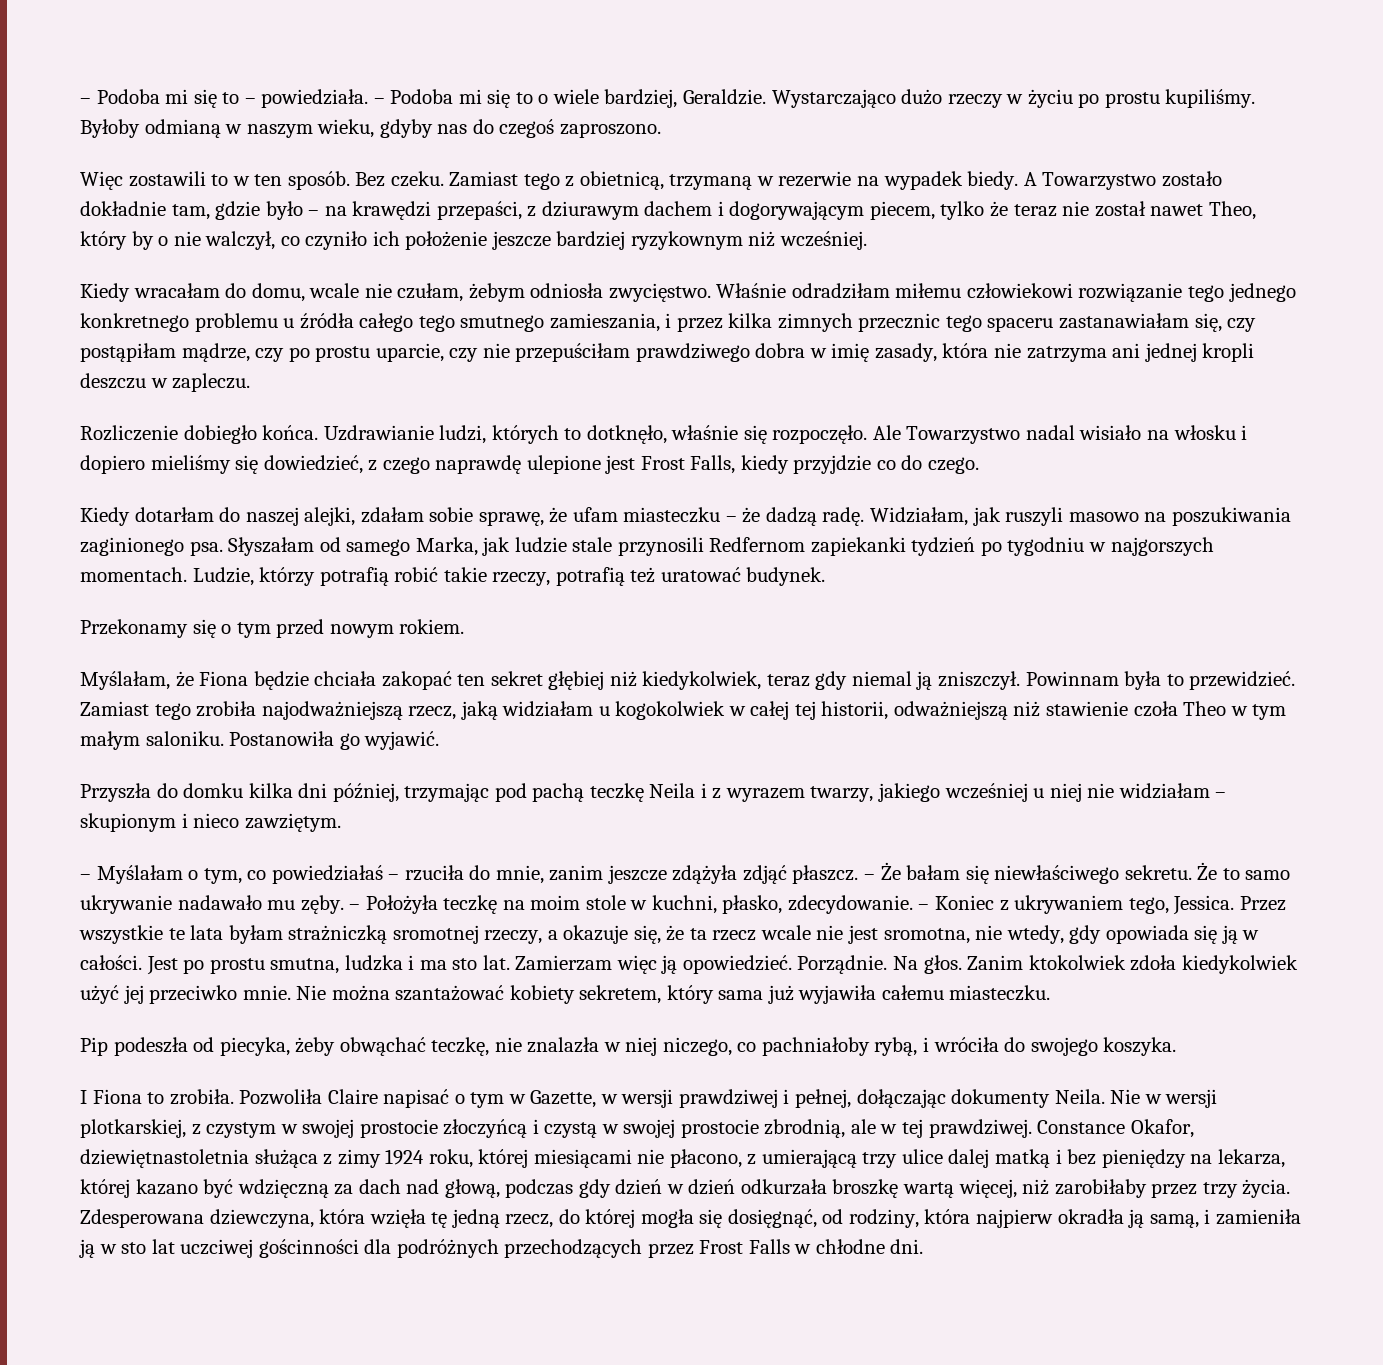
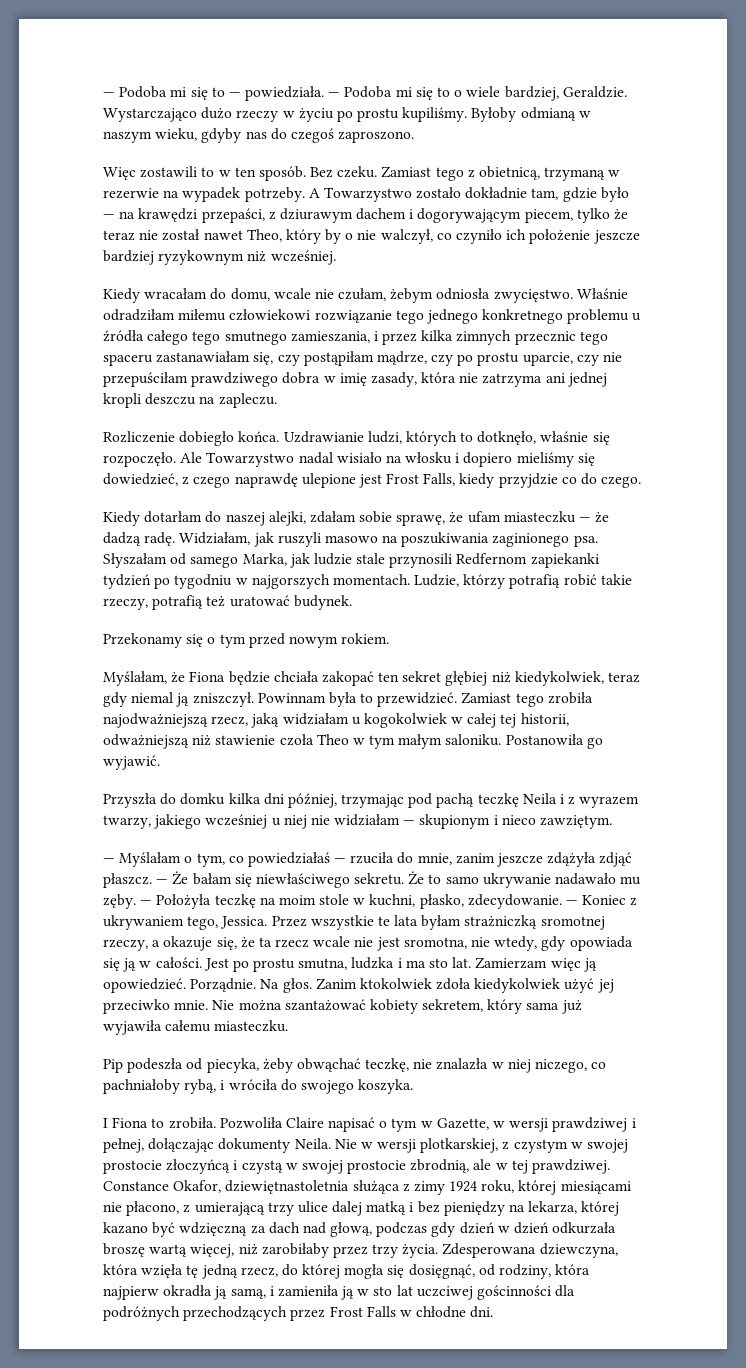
- – Podoba mi się to – powiedziała. – Podoba mi się to o wiele bardziej, Geraldzie.
+ — Podoba mi się to — powiedziała. — Podoba mi się to o wiele bardziej, Geraldzie.
- Zamiast tego z obietnicą, trzymaną w rezerwie na wypadek biedy.
+ Zamiast tego z obietnicą, trzymaną w rezerwie na wypadek potrzeby.
- A Towarzystwo zostało dokładnie tam, gdzie było – na krawędzi przepaści, z dziurawym dachem i dogorywającym piecem, tylko że teraz nie został nawet Theo, który by o nie walczył, co czyniło ich położenie jeszcze bardziej ryzykownym niż wcześniej.
+ A Towarzystwo zostało dokładnie tam, gdzie było — na krawędzi przepaści, z dziurawym dachem i dogorywającym piecem, tylko że teraz nie został nawet Theo, który by o nie walczył, co czyniło ich położenie jeszcze bardziej ryzykownym niż wcześniej.
- Właśnie odradziłam miłemu człowiekowi rozwiązanie tego jednego konkretnego problemu u źródła całego tego smutnego zamieszania, i przez kilka zimnych przecznic tego spaceru zastanawiałam się, czy postąpiłam mądrze, czy po prostu uparcie, czy nie przepuściłam prawdziwego dobra w imię zasady, która nie zatrzyma ani jednej kropli deszczu w zapleczu.
+ Właśnie odradziłam miłemu człowiekowi rozwiązanie tego jednego konkretnego problemu u źródła całego tego smutnego zamieszania, i przez kilka zimnych przecznic tego spaceru zastanawiałam się, czy postąpiłam mądrze, czy po prostu uparcie, czy nie przepuściłam prawdziwego dobra w imię zasady, która nie zatrzyma ani jednej kropli deszczu na zapleczu.
- Kiedy dotarłam do naszej alejki, zdałam sobie sprawę, że ufam miasteczku – że dadzą radę.
+ Kiedy dotarłam do naszej alejki, zdałam sobie sprawę, że ufam miasteczku — że dadzą radę.
- Przyszła do domku kilka dni później, trzymając pod pachą teczkę Neila i z wyrazem twarzy, jakiego wcześniej u niej nie widziałam – skupionym i nieco zawziętym.
+ Przyszła do domku kilka dni później, trzymając pod pachą teczkę Neila i z wyrazem twarzy, jakiego wcześniej u niej nie widziałam — skupionym i nieco zawziętym.
- – Myślałam o tym, co powiedziałaś – rzuciła do mnie, zanim jeszcze zdążyła zdjąć płaszcz.
+ — Myślałam o tym, co powiedziałaś — rzuciła do mnie, zanim jeszcze zdążyła zdjąć płaszcz.
- – Że bałam się niewłaściwego sekretu.
+ — Że bałam się niewłaściwego sekretu.
- – Położyła teczkę na moim stole w kuchni, płasko, zdecydowanie.
+ — Położyła teczkę na moim stole w kuchni, płasko, zdecydowanie.
- – Koniec z ukrywaniem tego, Jessica.
+ — Koniec z ukrywaniem tego, Jessica.
- Constance Okafor, dziewiętnastoletnia służąca z zimy 1924 roku, której miesiącami nie płacono, z umierającą trzy ulice dalej matką i bez pieniędzy na lekarza, której kazano być wdzięczną za dach nad głową, podczas gdy dzień w dzień odkurzała broszkę wartą więcej, niż zarobiłaby przez trzy życia.
+ Constance Okafor, dziewiętnastoletnia służąca z zimy 1924 roku, której miesiącami nie płacono, z umierającą trzy ulice dalej matką i bez pieniędzy na lekarza, której kazano być wdzięczną za dach nad głową, podczas gdy dzień w dzień odkurzała broszę wartą więcej, niż zarobiłaby przez trzy życia.

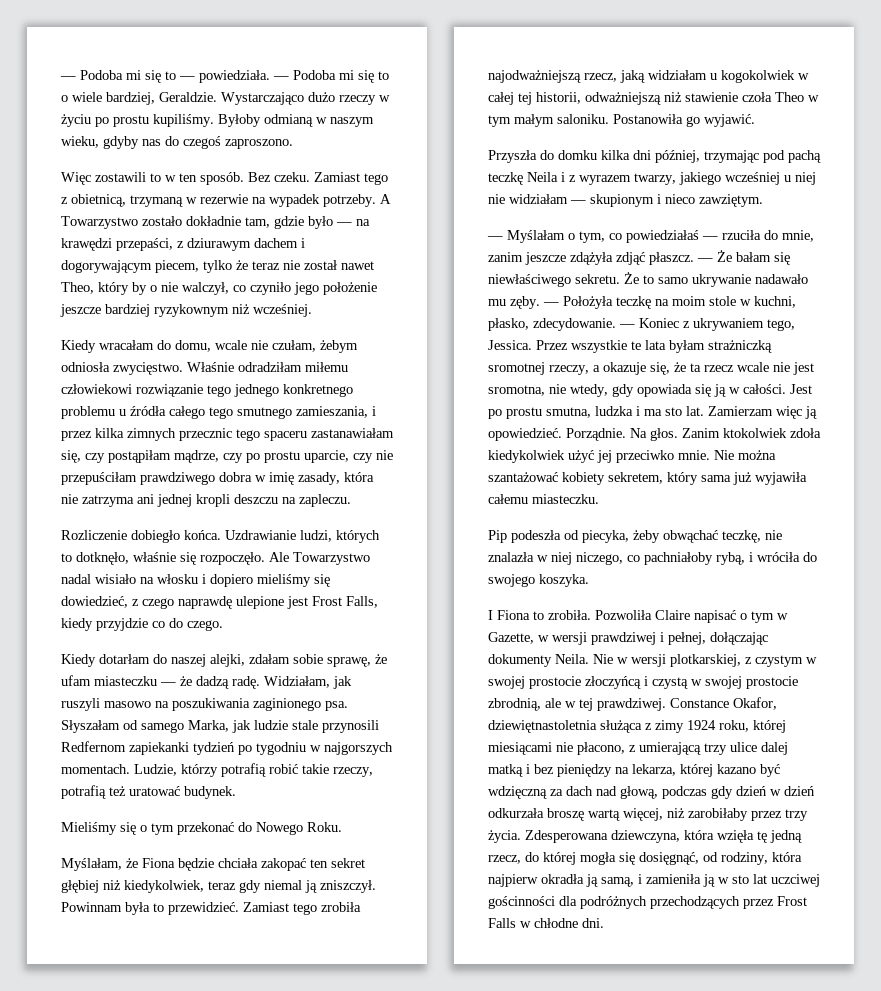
- A Towarzystwo zostało dokładnie tam, gdzie było — na krawędzi przepaści, z dziurawym dachem i dogorywającym piecem, tylko że teraz nie został nawet Theo, który by o nie walczył, co czyniło ich położenie jeszcze bardziej ryzykownym niż wcześniej.
+ A Towarzystwo zostało dokładnie tam, gdzie było — na krawędzi przepaści, z dziurawym dachem i dogorywającym piecem, tylko że teraz nie został nawet Theo, który by o nie walczył, co czyniło jego położenie jeszcze bardziej ryzykownym niż wcześniej.
- Przekonamy się o tym przed nowym rokiem.
+ Mieliśmy się o tym przekonać do Nowego Roku.

